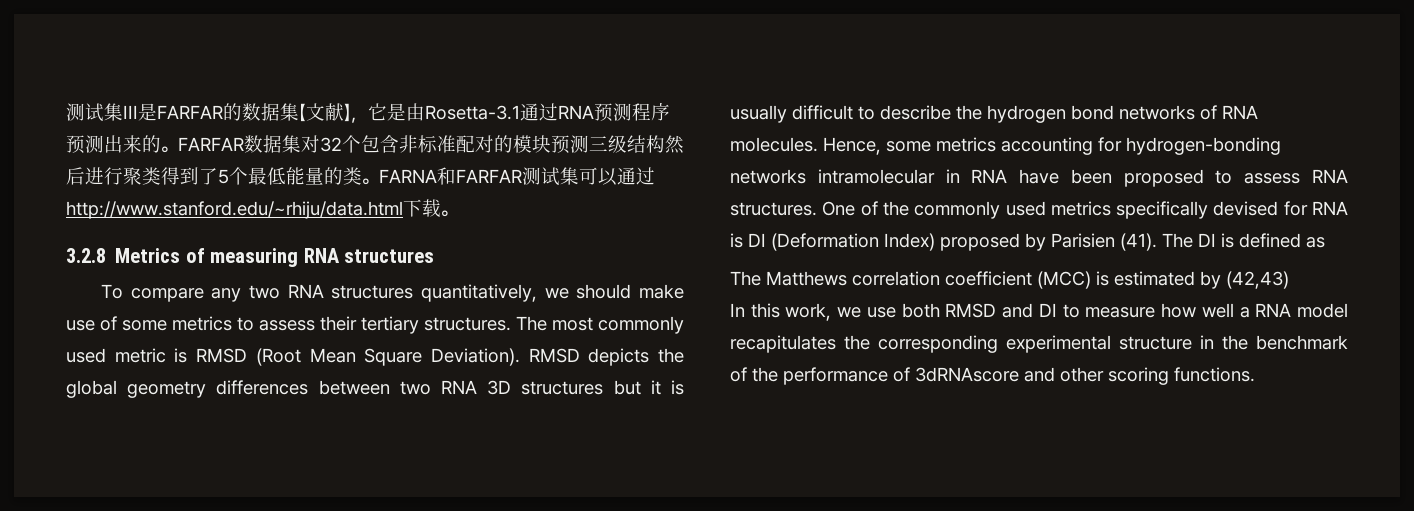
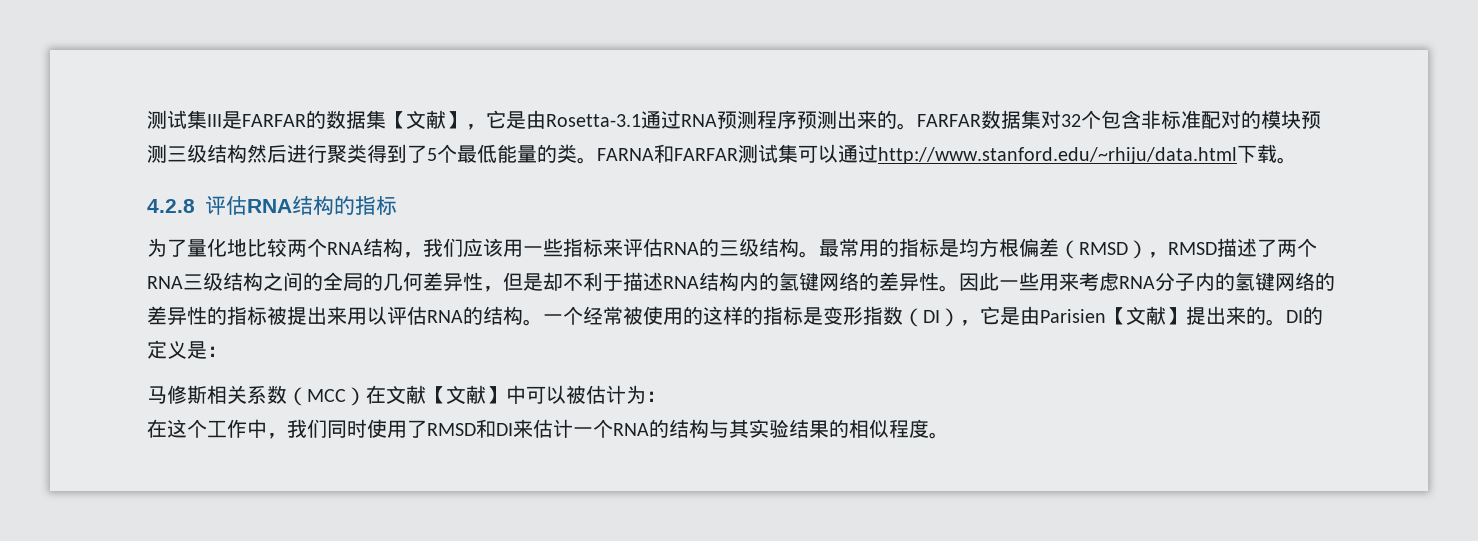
- 3.2.8 Metrics of measuring RNA structures
- To compare any two RNA structures quantitatively, we should make use of some metrics to assess their tertiary structures. The most commonly used metric is RMSD (Root Mean Square Deviation). RMSD depicts the global geometry differences between two RNA 3D structures but it is usually difficult to describe the hydrogen bond networks of RNA molecules. Hence, some metrics accounting for hydrogen-bonding networks intramolecular in RNA have been proposed to assess RNA structures. One of the commonly used metrics specifically devised for RNA is DI (Deformation Index) proposed by Parisien (41). The DI is defined as
- The Matthews correlation coefficient (MCC) is estimated by (42,43)
- In this work, we use both RMSD and DI to measure how well a RNA model recapitulates the corresponding experimental structure in the benchmark of the performance of 3dRNAscore and other scoring functions.
+ 4.2.8评估RNA结构的指标
+ 为了量化地比较两个RNA结构，我们应该用一些指标来评估RNA的三级结构。最常用的指标是均方根偏差（RMSD），RMSD描述了两个RNA三级结构之间的全局的几何差异性，但是却不利于描述RNA结构内的氢键网络的差异性。因此一些用来考虑RNA分子内的氢键网络的差异性的指标被提出来用以评估RNA的结构。一个经常被使用的这样的指标是变形指数（DI），它是由Parisien【文献】提出来的。DI的定义是：
+ 马修斯相关系数（MCC）在文献【文献】中可以被估计为：
+ 在这个工作中，我们同时使用了RMSD和DI来估计一个RNA的结构与其实验结果的相似程度。

